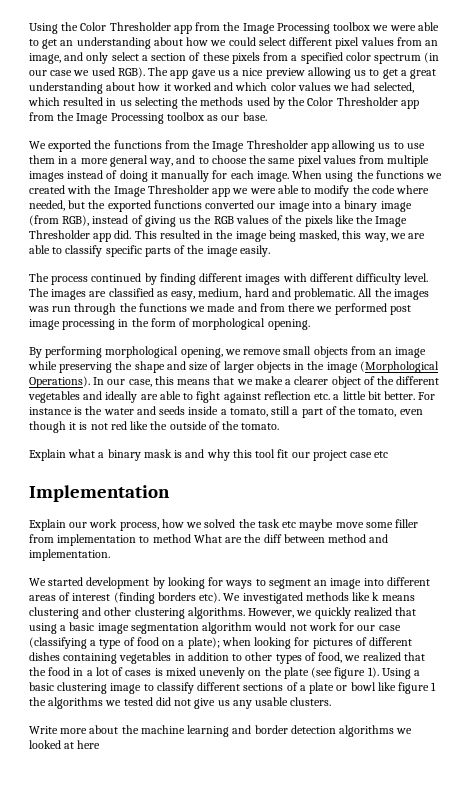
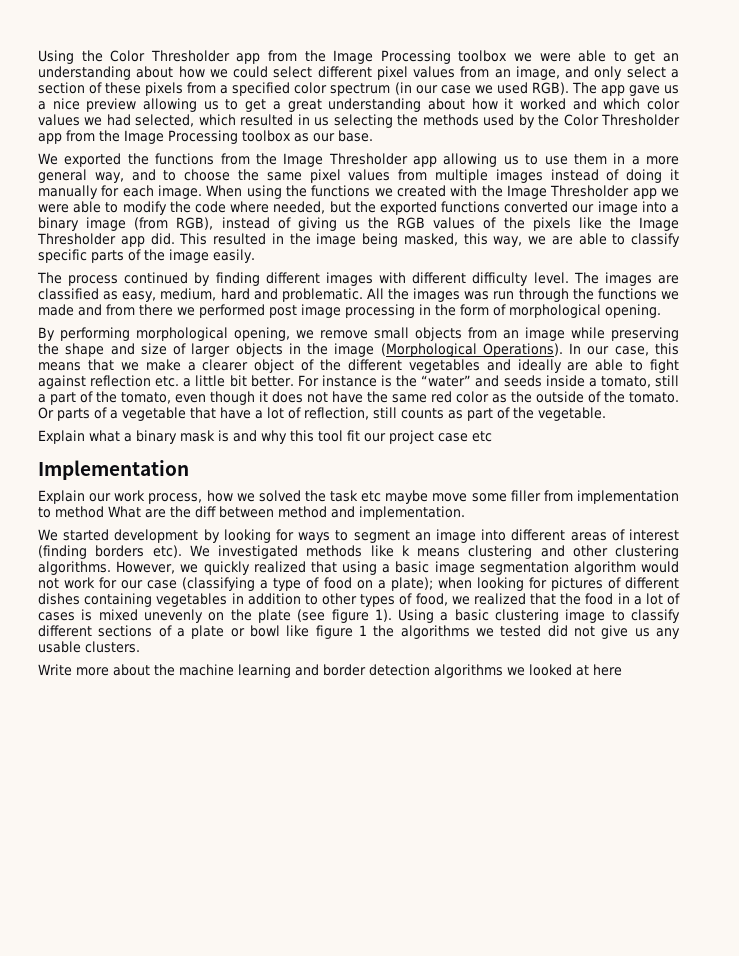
- For instance is the water and seeds inside a tomato, still a part of the tomato, even though it is not red like the outside of the tomato.
+ For instance is the “water” and seeds inside a tomato, still a part of the tomato, even though it does not have the same red color as the outside of the tomato. Or parts of a vegetable that have a lot of reflection, still counts as part of the vegetable.

